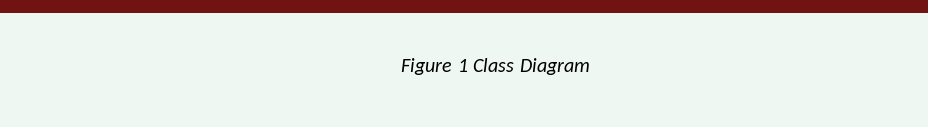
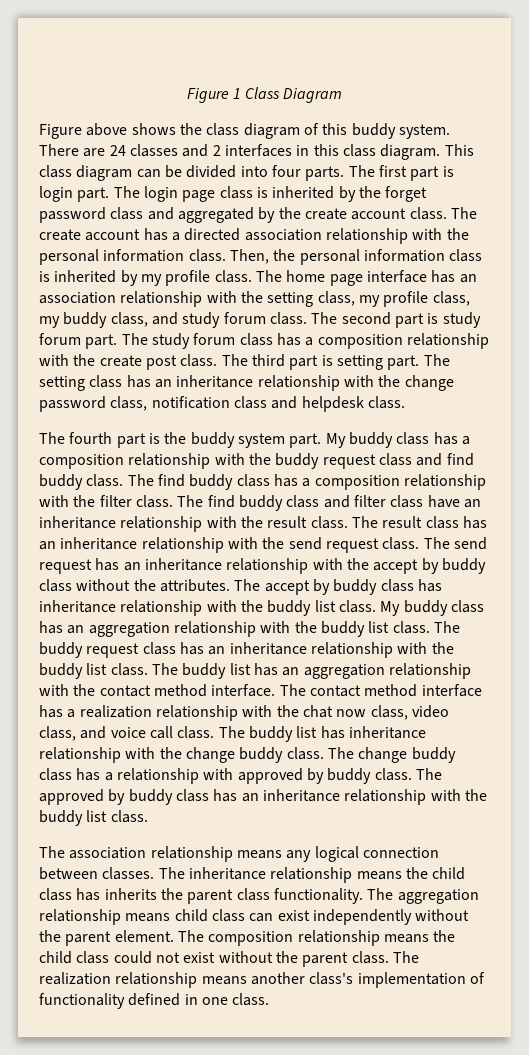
+ Figure above shows the class diagram of this buddy system. There are 24 classes and 2 interfaces in this class diagram. This class diagram can be divided into four parts. The first part is login part. The login page class is inherited by the forget password class and aggregated by the create account class. The create account has a directed association relationship with the personal information class. Then, the personal information class is inherited by my profile class. The home page interface has an association relationship with the setting class, my profile class, my buddy class, and study forum class. The second part is study forum part. The study forum class has a composition relationship with the create post class. The third part is setting part. The setting class has an inheritance relationship with the change password class, notification class and helpdesk class.
+ The fourth part is the buddy system part. My buddy class has a composition relationship with the buddy request class and find buddy class. The find buddy class has a composition relationship with the filter class. The find buddy class and filter class have an inheritance relationship with the result class. The result class has an inheritance relationship with the send request class. The send request has an inheritance relationship with the accept by buddy class without the attributes. The accept by buddy class has inheritance relationship with the buddy list class. My buddy class has an aggregation relationship with the buddy list class. The buddy request class has an inheritance relationship with the buddy list class. The buddy list has an aggregation relationship with the contact method interface. The contact method interface has a realization relationship with the chat now class, video class, and voice call class. The buddy list has inheritance relationship with the change buddy class. The change buddy class has a relationship with approved by buddy class. The approved by buddy class has an inheritance relationship with the buddy list class.
+ The association relationship means any logical connection between classes. The inheritance relationship means the child class has inherits the parent class functionality. The aggregation relationship means child class can exist independently without the parent element. The composition relationship means the child class could not exist without the parent class. The realization relationship means another class's implementation of functionality defined in one class.

